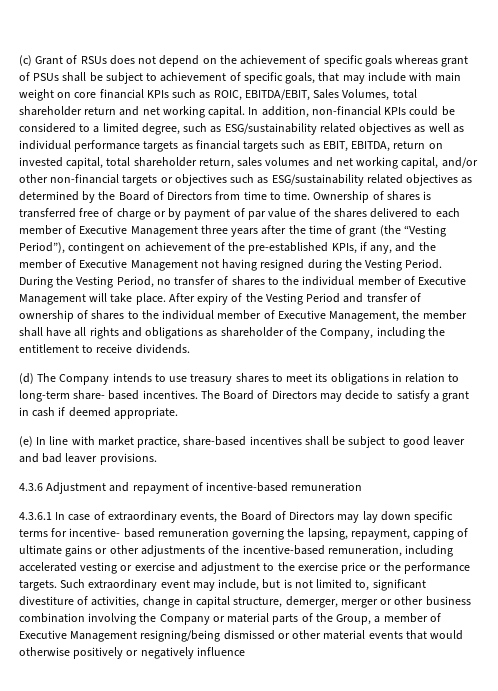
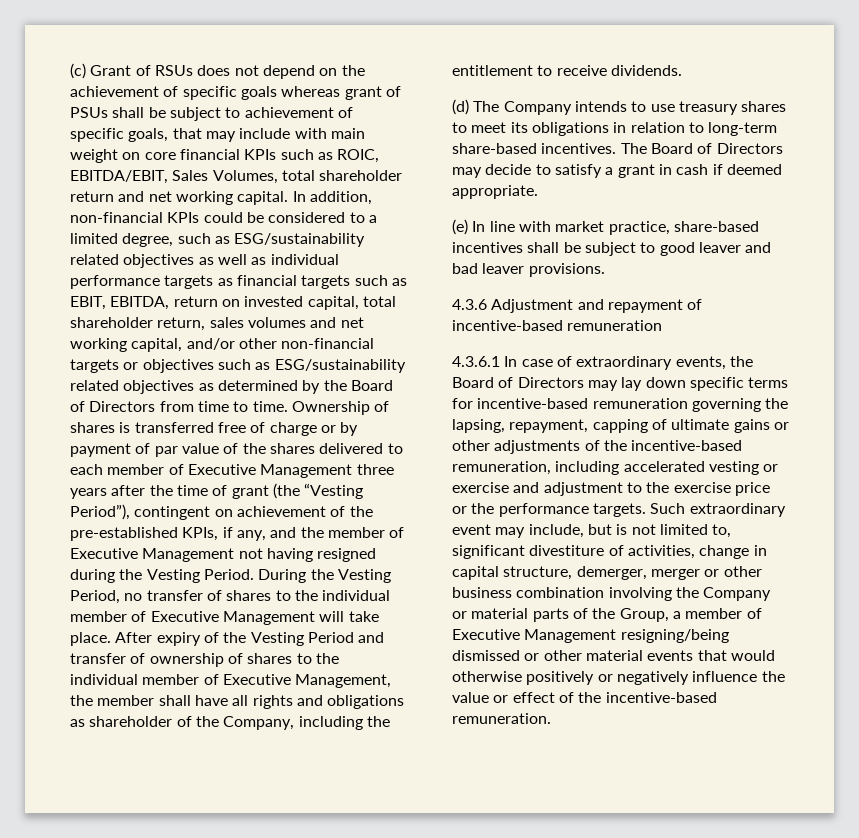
- (d) The Company intends to use treasury shares to meet its obligations in relation to long-term share- based incentives.
+ (d) The Company intends to use treasury shares to meet its obligations in relation to long-term share-based incentives.
- 4.3.6.1 In case of extraordinary events, the Board of Directors may lay down specific terms for incentive- based remuneration governing the lapsing, repayment, capping of ultimate gains or other adjustments of the incentive-based remuneration, including accelerated vesting or exercise and adjustment to the exercise price or the performance targets.
+ 4.3.6.1 In case of extraordinary events, the Board of Directors may lay down specific terms for incentive-based remuneration governing the lapsing, repayment, capping of ultimate gains or other adjustments of the incentive-based remuneration, including accelerated vesting or exercise and adjustment to the exercise price or the performance targets.
- Such extraordinary event may include, but is not limited to, significant divestiture of activities, change in capital structure, demerger, merger or other business combination involving the Company or material parts of the Group, a member of Executive Management resigning/being dismissed or other material events that would otherwise positively or negatively influence
+ Such extraordinary event may include, but is not limited to, significant divestiture of activities, change in capital structure, demerger, merger or other business combination involving the Company or material parts of the Group, a member of Executive Management resigning/being dismissed or other material events that would otherwise positively or negatively influence the value or effect of the incentive-based remuneration.

